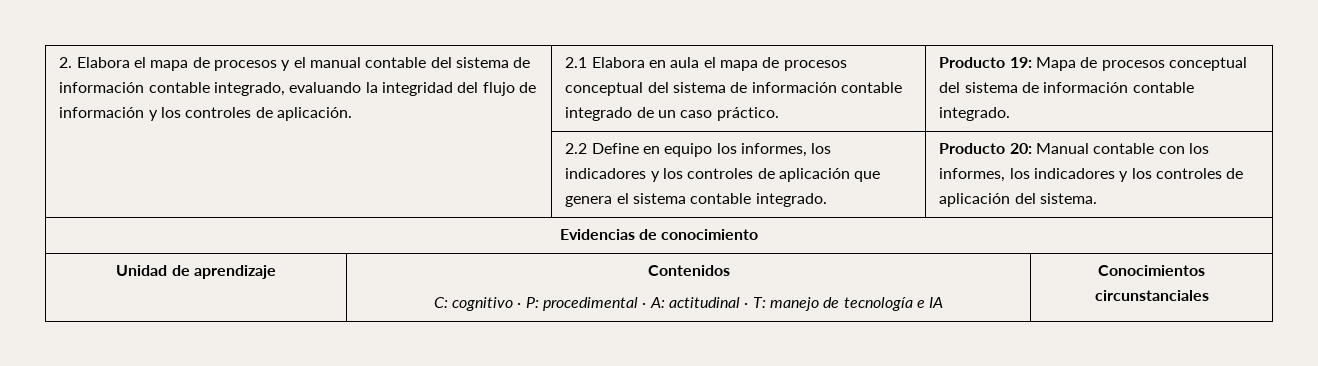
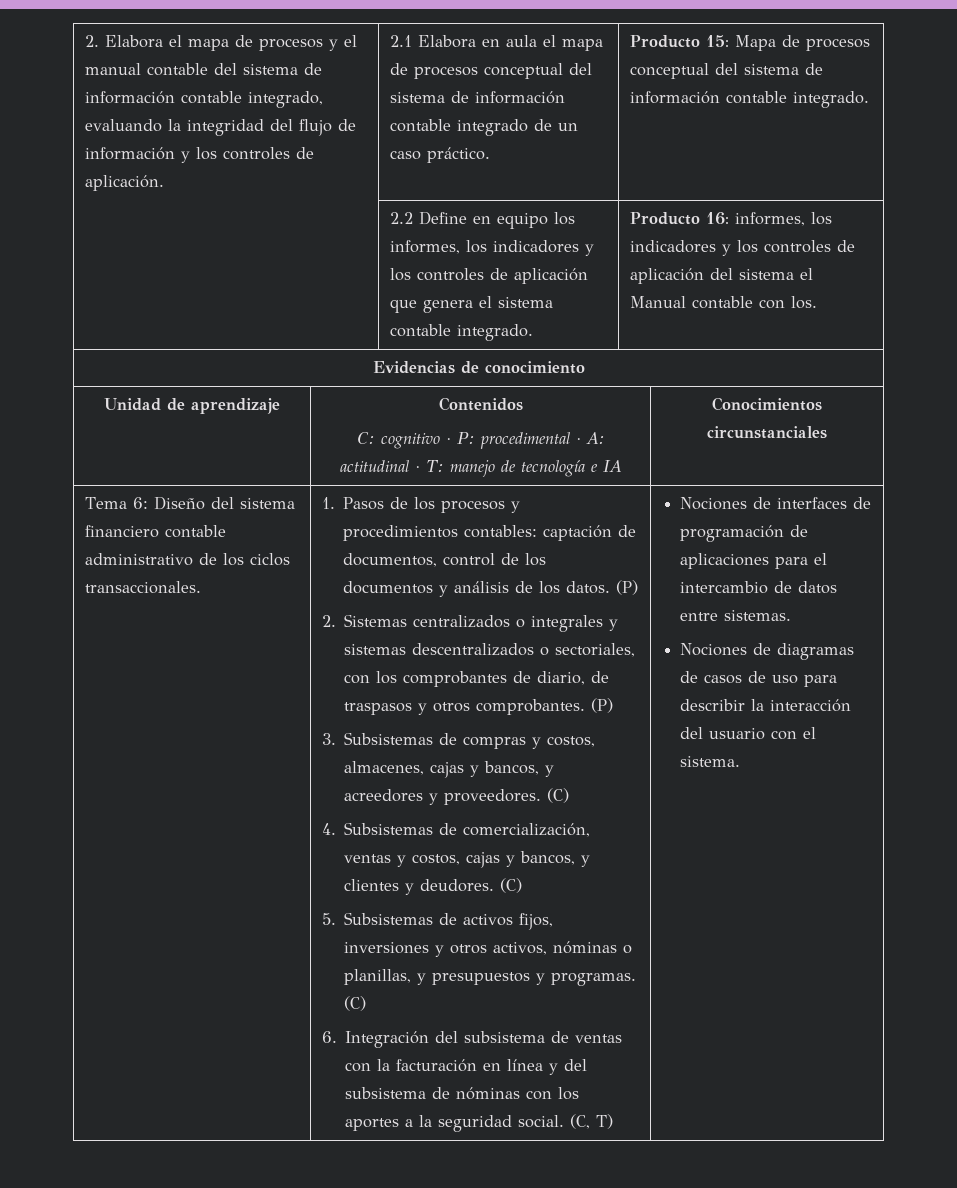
- Producto 19: Mapa de procesos conceptual del sistema de información contable integrado.
+ Producto 15: Mapa de procesos conceptual del sistema de información contable integrado.
- | 2.2 Define en equipo los informes, los indicadores y los controles de aplicación que genera el sistema contable integrado. | Producto 20: Manual contable con los informes, los indicadores y los controles de aplicación del sistema.
+ | 2.2 Define en equipo los informes, los indicadores y los controles de aplicación que genera el sistema contable integrado. | Producto 16: informes, los indicadores y los controles de aplicación del sistema el Manual contable con los.
+ Tema 6: Diseño del sistema financiero contable administrativo de los ciclos transaccionales. | 1. Pasos de los procesos y procedimientos contables: captación de documentos, control de los documentos y análisis de los datos. (P)
+ 2. Sistemas centralizados o integrales y sistemas descentralizados o sectoriales, con los comprobantes de diario, de traspasos y otros comprobantes. (P)
+ 3. Subsistemas de compras y costos, almacenes, cajas y bancos, y acreedores y proveedores. (C)
+ 4. Subsistemas de comercialización, ventas y costos, cajas y bancos, y clientes y deudores. (C)
+ 5. Subsistemas de activos fijos, inversiones y otros activos, nóminas o planillas, y presupuestos y programas. (C)
+ 6. Integración del subsistema de ventas con la facturación en línea y del subsistema de nóminas con los aportes a la seguridad social. (C, T) | Nociones de interfaces de programación de aplicaciones para el intercambio de datos entre sistemas.
+ Nociones de diagramas de casos de uso para describir la interacción del usuario con el sistema.

